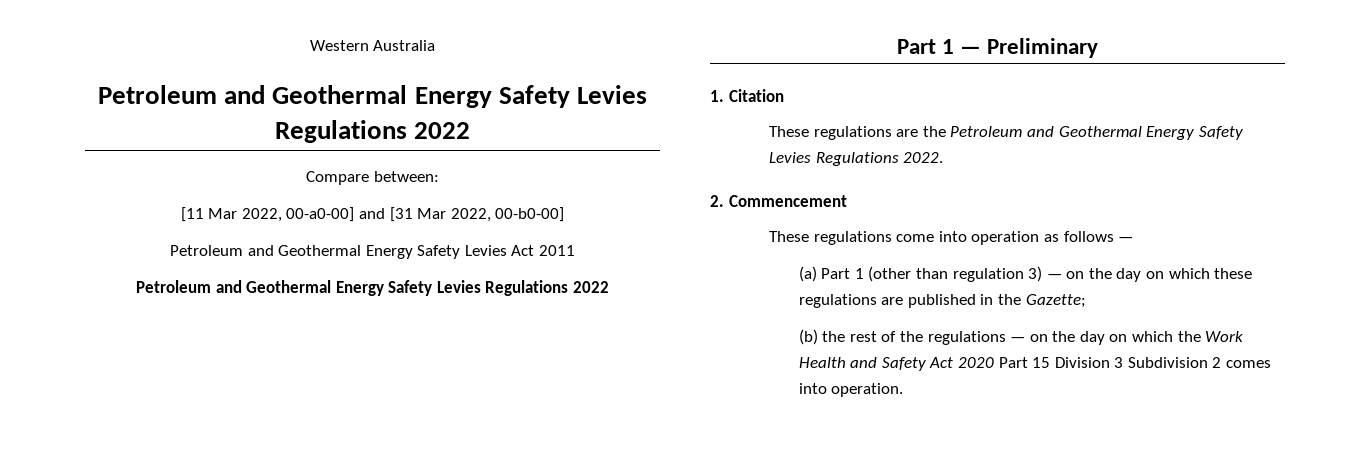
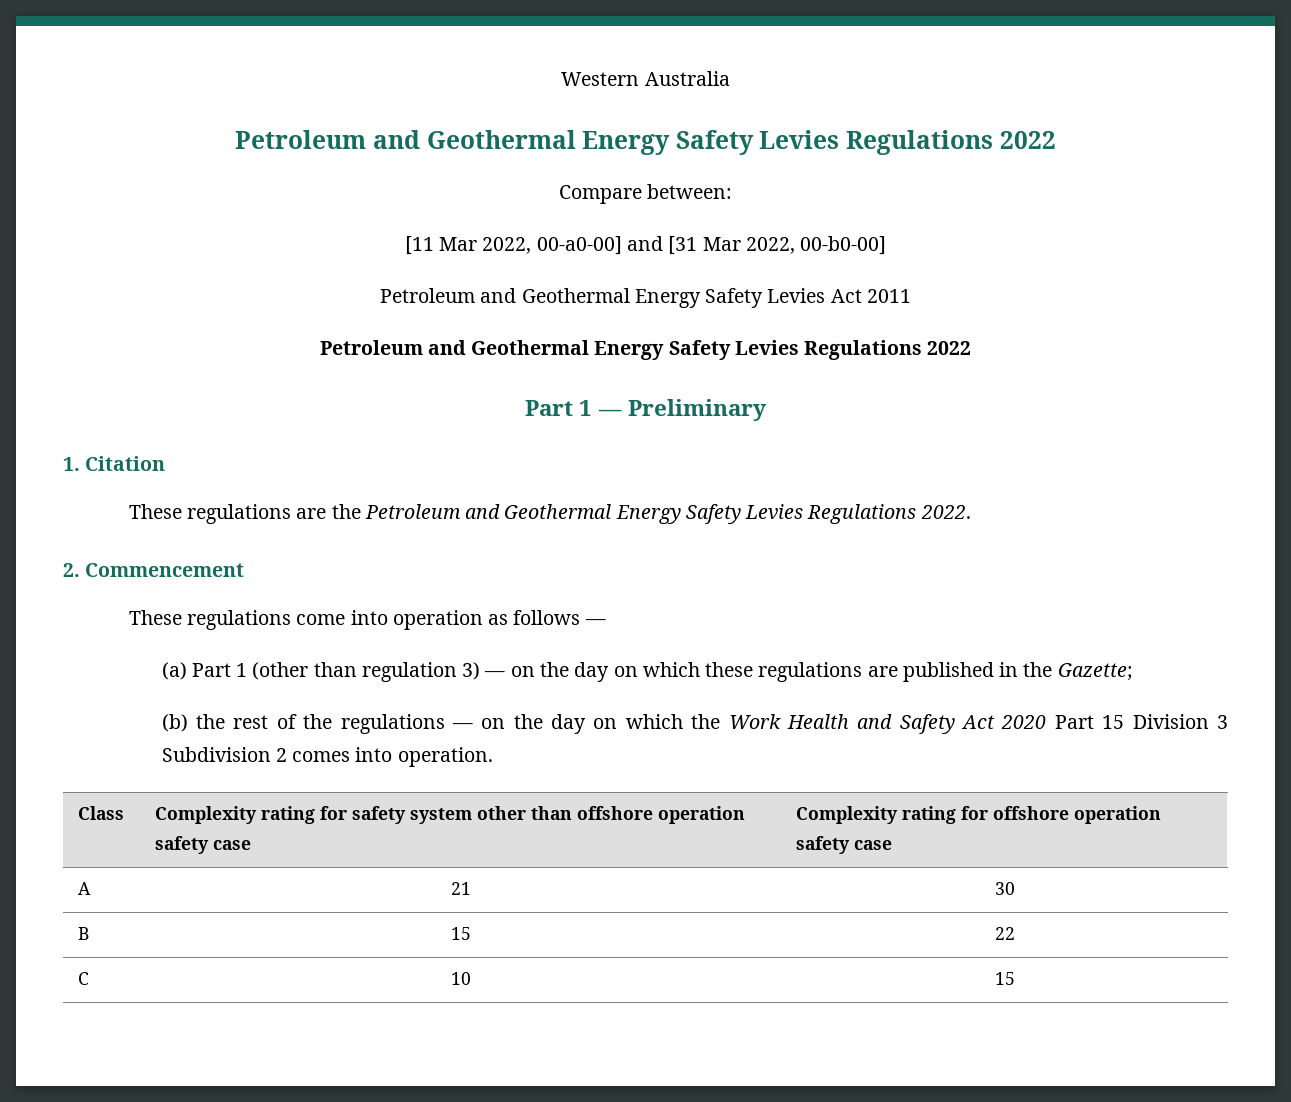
+ Class | Complexity rating for safety system other than offshore operation safety case | Complexity rating for offshore operation safety case
+ A | 21 | 30
+ B | 15 | 22
+ C | 10 | 15

